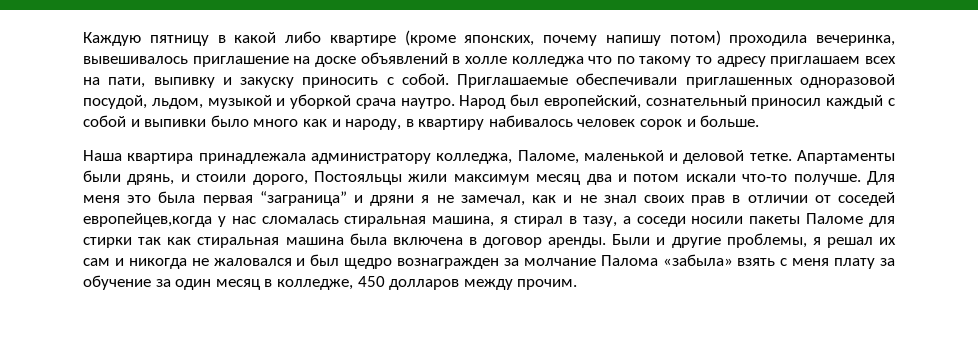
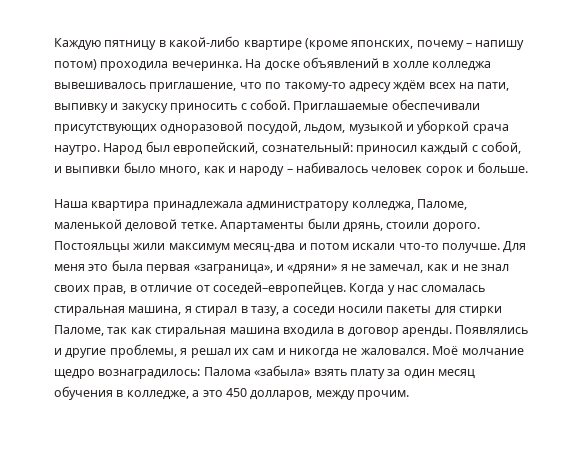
- Каждую пятницу в какой либо квартире (кроме японских, почему напишу потом) проходила вечеринка, вывешивалось приглашение на доске объявлений в холле колледжа что по такому то адресу приглашаем всех на пати, выпивку и закуску приносить с собой.
+ Каждую пятницу в какой-либо квартире (кроме японских, почему – напишу потом) проходила вечеринка. На доске объявлений в холле колледжа вывешивалось приглашение, что по такому-то адресу ждём всех на пати, выпивку и закуску приносить с собой.
- Приглашаемые обеспечивали приглашенных одноразовой посудой, льдом, музыкой и уборкой срача наутро.
+ Приглашаемые обеспечивали присутствующих одноразовой посудой, льдом, музыкой и уборкой срача наутро.
- Народ был европейский, сознательный приносил каждый с собой и выпивки было много как и народу, в квартиру набивалось человек сорок и больше.
+ Народ был европейский, сознательный: приносил каждый с собой, и выпивки было много, как и народу – набивалось человек сорок и больше.
- Наша квартира принадлежала администратору колледжа, Паломе, маленькой и деловой тетке.
+ Наша квартира принадлежала администратору колледжа, Паломе, маленькой деловой тетке.
- Апартаменты были дрянь, и стоили дорого, Постояльцы жили максимум месяц два и потом искали что-то получше.
+ Апартаменты были дрянь, стоили дорого. Постояльцы жили максимум месяц-два и потом искали что-то получше.
- Для меня это была первая “заграница” и дряни я не замечал, как и не знал своих прав в отличии от соседей европейцев,когда у нас сломалась стиральная машина, я стирал в тазу, а соседи носили пакеты Паломе для стирки так как стиральная машина была включена в договор аренды.
+ Для меня это была первая «заграница», и «дряни» я не замечал, как и не знал своих прав, в отличие от соседей–европейцев. Когда у нас сломалась стиральная машина, я стирал в тазу, а соседи носили пакеты для стирки Паломе, так как стиральная машина входила в договор аренды.
- Были и другие проблемы, я решал их сам и никогда не жаловался и был щедро вознагражден за молчание Палома «забыла» взять с меня плату за обучение за один месяц в колледже, 450 долларов между прочим.
+ Появлялись и другие проблемы, я решал их сам и никогда не жаловался. Моё молчание щедро вознаградилось: Палома «забыла» взять плату за один месяц обучения в колледже, а это 450 долларов, между прочим.

